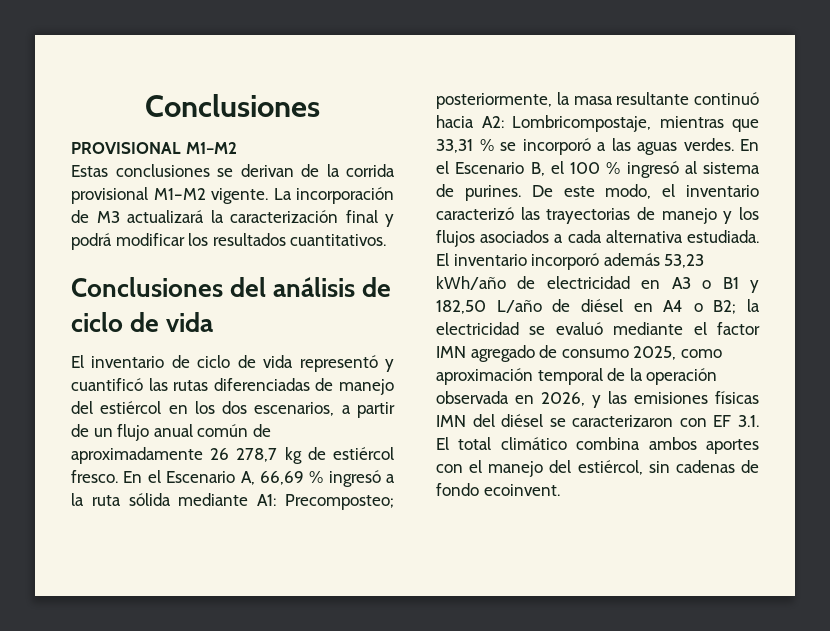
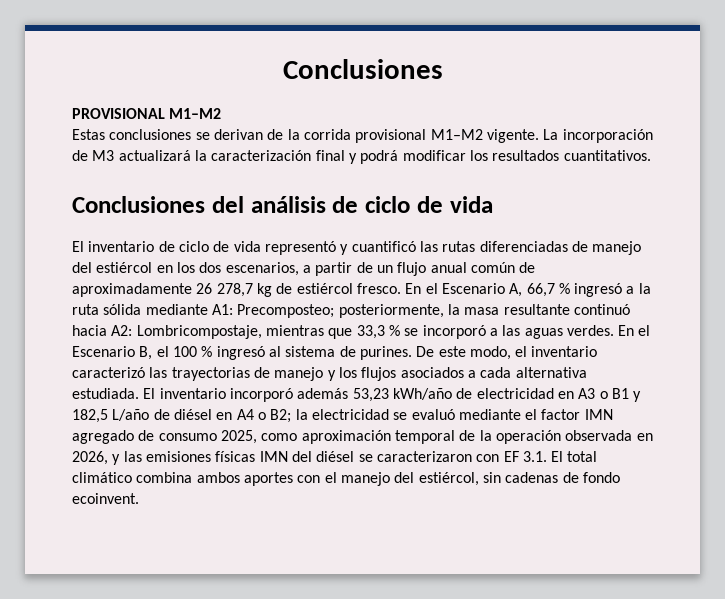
- En el Escenario A, 66,69 % ingresó a la ruta sólida mediante A1: Precomposteo; posteriormente, la masa resultante continuó hacia A2: Lombricompostaje, mientras que 33,31 % se incorporó a las aguas verdes.
+ En el Escenario A, 66,7 % ingresó a la ruta sólida mediante A1: Precomposteo; posteriormente, la masa resultante continuó hacia A2: Lombricompostaje, mientras que 33,3 % se incorporó a las aguas verdes.
- El inventario incorporó además 53,23 kWh/año de electricidad en A3 o B1 y 182,50 L/año de diésel en A4 o B2;
+ El inventario incorporó además 53,23 kWh/año de electricidad en A3 o B1 y 182,5 L/año de diésel en A4 o B2;

